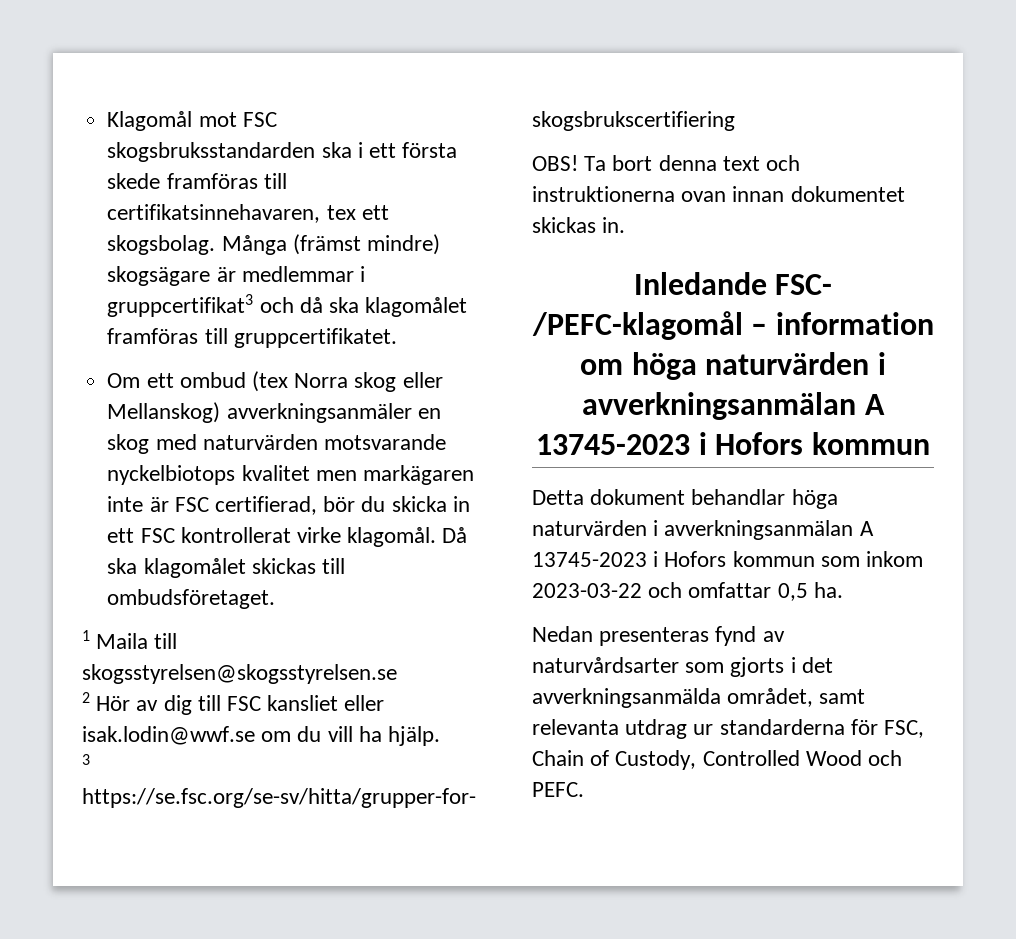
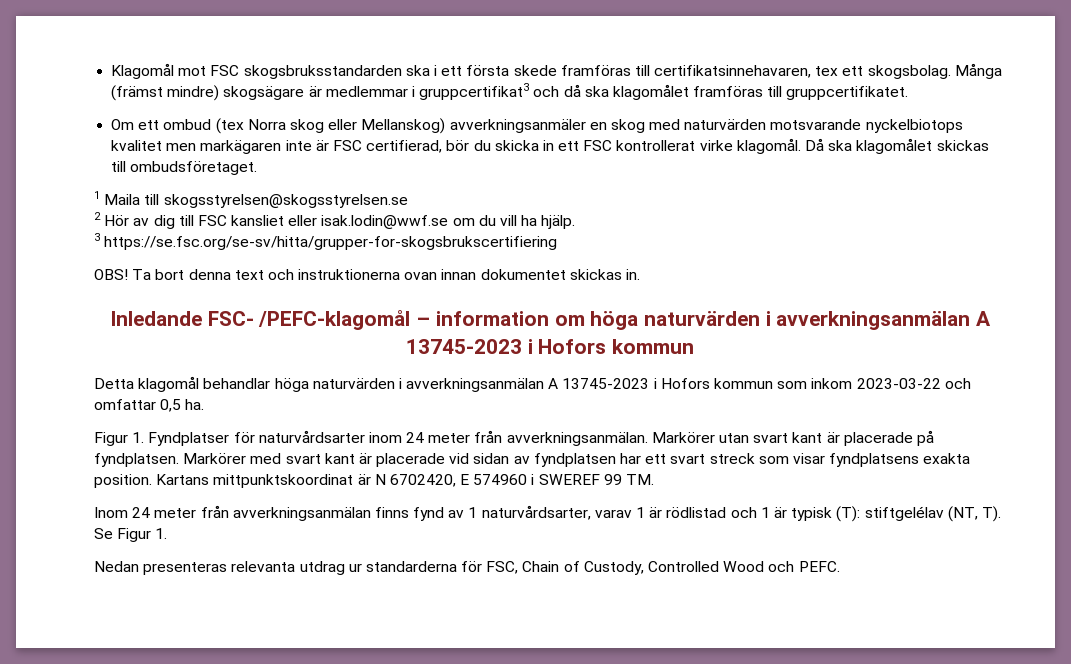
- Detta dokument behandlar höga naturvärden i avverkningsanmälan A 13745-2023 i Hofors kommun som inkom 2023-03-22 och omfattar 0,5 ha.
+ Detta klagomål behandlar höga naturvärden i avverkningsanmälan A 13745-2023 i Hofors kommun som inkom 2023-03-22 och omfattar 0,5 ha.
- Nedan presenteras fynd av naturvårdsarter som gjorts i det avverkningsanmälda området, samt relevanta utdrag ur standarderna för FSC, Chain of Custody, Controlled Wood och PEFC.
+ Figur 1. Fyndplatser för naturvårdsarter inom 24 meter från avverkningsanmälan. Markörer utan svart kant är placerade på fyndplatsen. Markörer med svart kant är placerade vid sidan av fyndplatsen har ett svart streck som visar fyndplatsens exakta position. Kartans mittpunktskoordinat är N 6702420, E 574960 i SWEREF 99 TM.
+ Inom 24 meter från avverkningsanmälan finns fynd av 1 naturvårdsarter, varav 1 är rödlistad och 1 är typisk (T): stiftgelélav (NT, T). Se Figur 1.
+ Nedan presenteras relevanta utdrag ur standarderna för FSC, Chain of Custody, Controlled Wood och PEFC.

